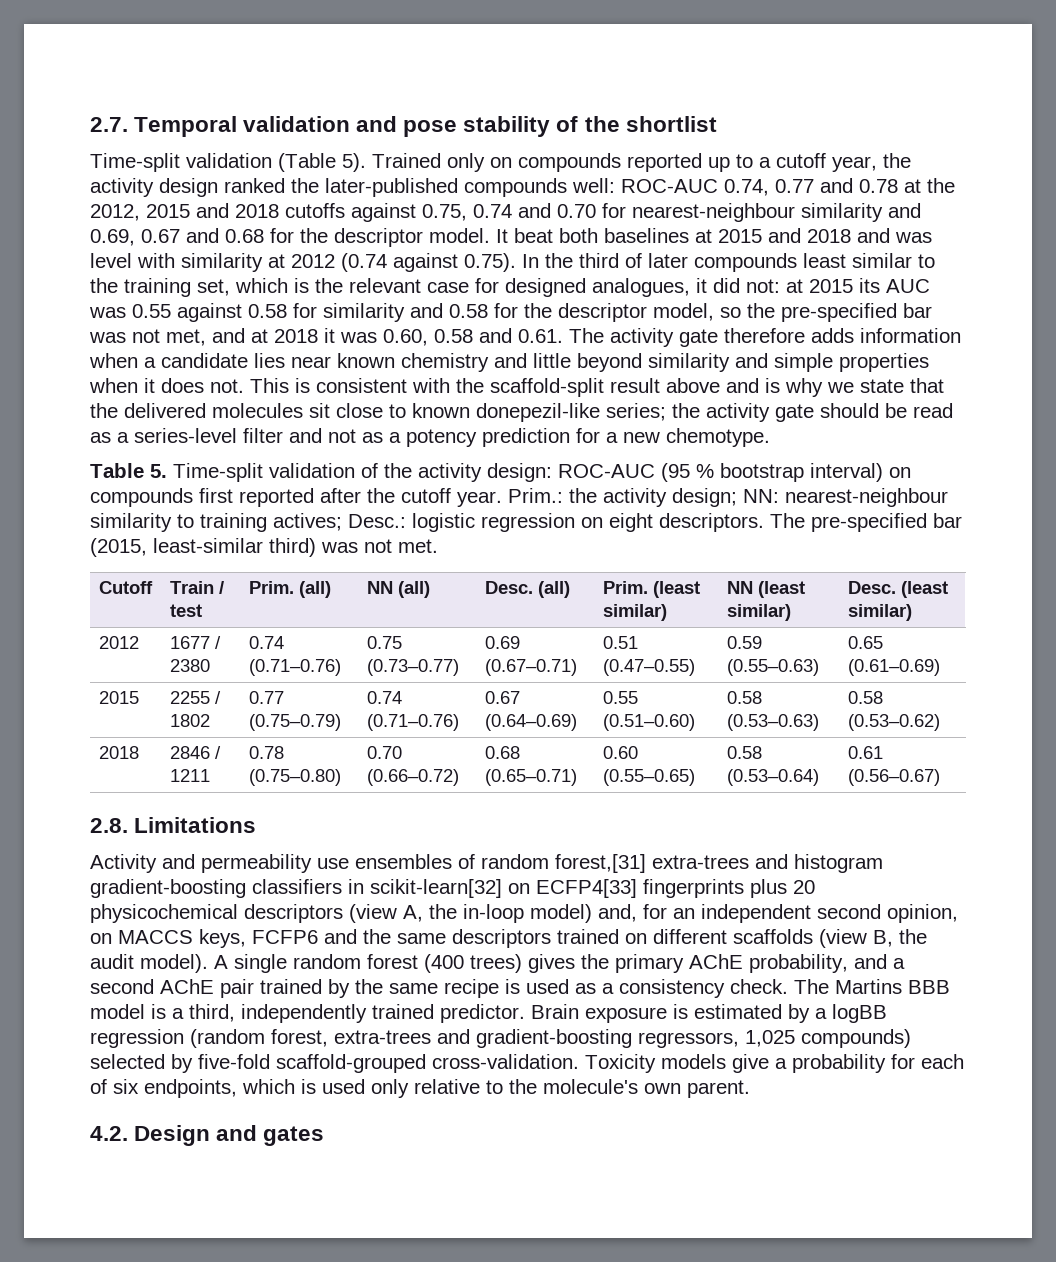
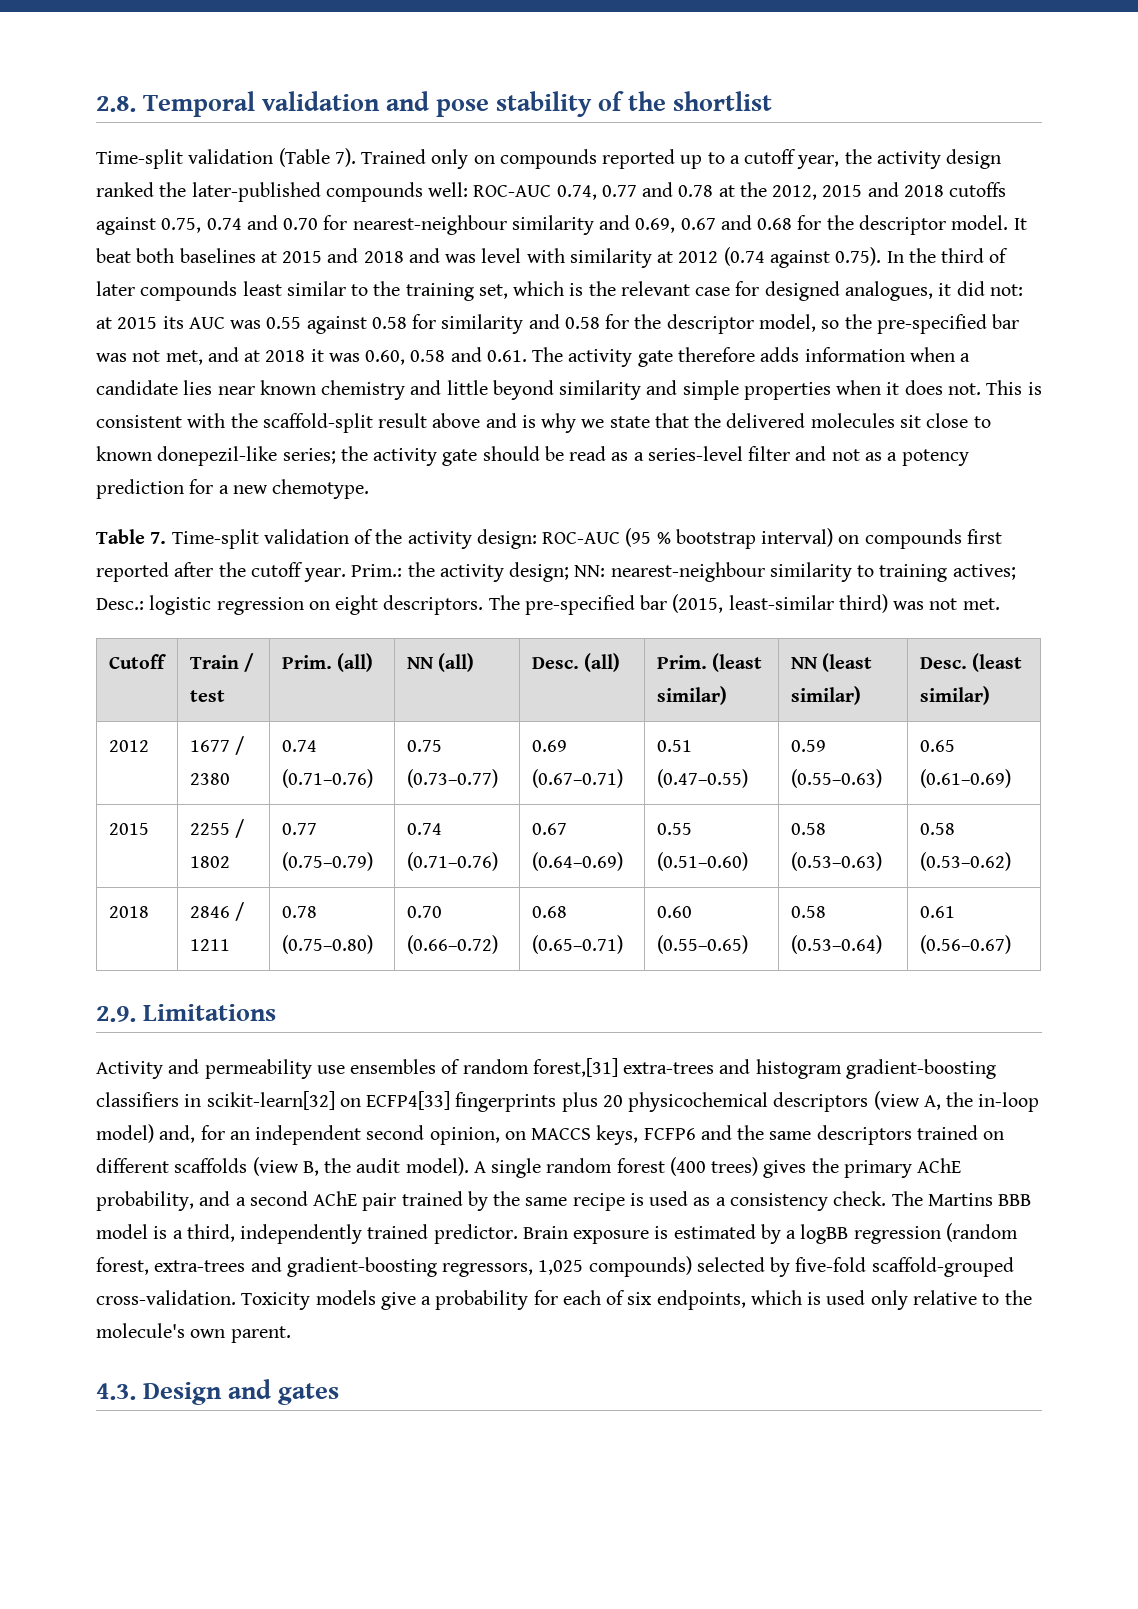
- 2.7. Temporal validation and pose stability of the shortlist
+ 2.8. Temporal validation and pose stability of the shortlist
- Time-split validation (Table 5).
+ Time-split validation (Table 7).
- Table 5. Time-split validation of the activity design: ROC-AUC (95 % bootstrap interval) on compounds first reported after the cutoff year.
+ Table 7. Time-split validation of the activity design: ROC-AUC (95 % bootstrap interval) on compounds first reported after the cutoff year.
- 2.8. Limitations
+ 2.9. Limitations
- 4.2. Design and gates
+ 4.3. Design and gates

